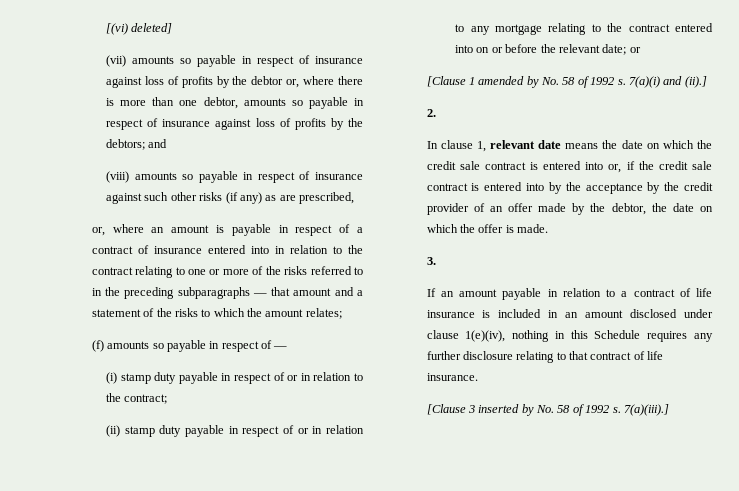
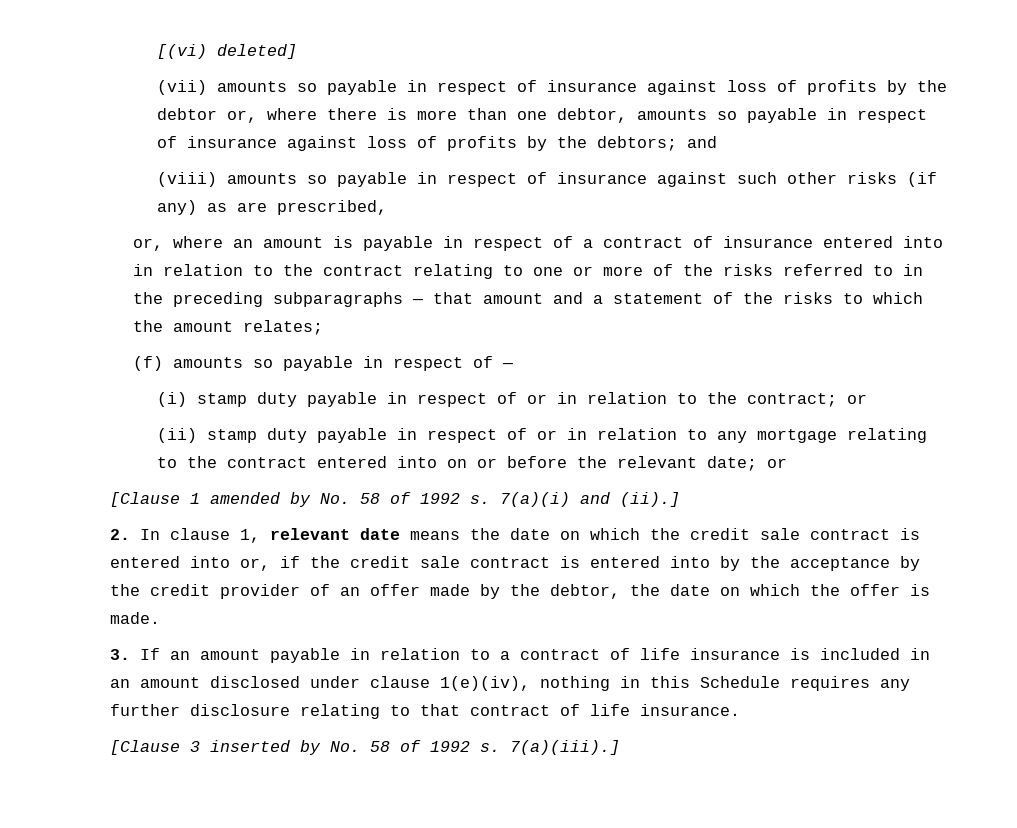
- (i) stamp duty payable in respect of or in relation to the contract;
+ (i) stamp duty payable in respect of or in relation to the contract; or
- 2.
- In clause 1, relevant date means the date on which the credit sale contract is entered into or, if the credit sale contract is entered into by the acceptance by the credit provider of an offer made by the debtor, the date on which the offer is made.
+ 2. In clause 1, relevant date means the date on which the credit sale contract is entered into or, if the credit sale contract is entered into by the acceptance by the credit provider of an offer made by the debtor, the date on which the offer is made.
- 3.
- If an amount payable in relation to a contract of life insurance is included in an amount disclosed under clause 1(e)(iv), nothing in this Schedule requires any further disclosure relating to that contract of life insurance.
+ 3. If an amount payable in relation to a contract of life insurance is included in an amount disclosed under clause 1(e)(iv), nothing in this Schedule requires any further disclosure relating to that contract of life insurance.

